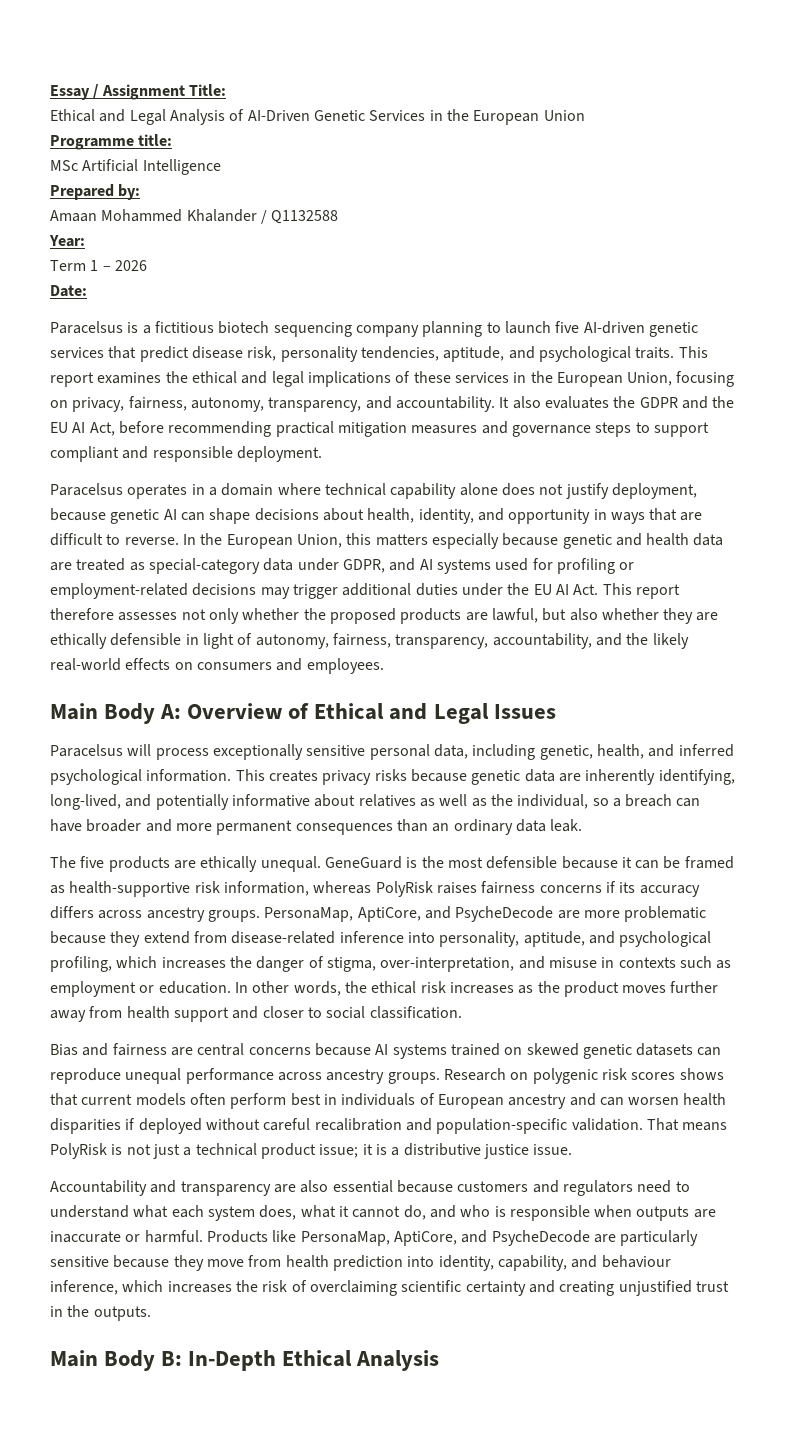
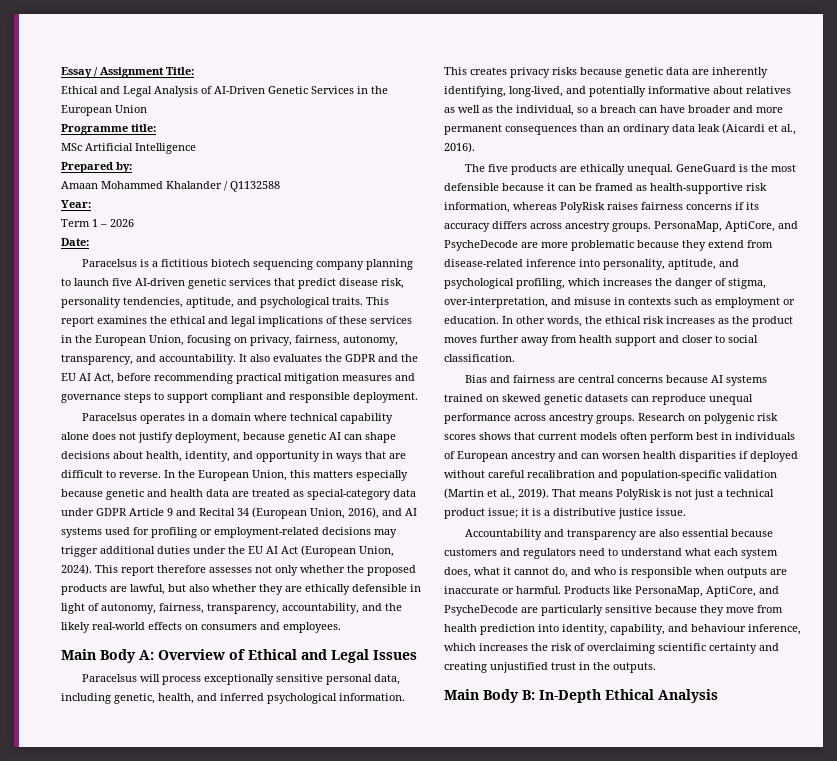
- In the European Union, this matters especially because genetic and health data are treated as special-category data under GDPR, and AI systems used for profiling or employment-related decisions may trigger additional duties under the EU AI Act. This report therefore assesses not only whether the proposed products are lawful, but also whether they are ethically defensible in light of autonomy, fairness, transparency, accountability, and the likely real-world effects on consumers and employees.
+ In the European Union, this matters especially because genetic and health data are treated as special-category data under GDPR Article 9 and Recital 34 (European Union, 2016), and AI systems used for profiling or employment-related decisions may trigger additional duties under the EU AI Act (European Union, 2024). This report therefore assesses not only whether the proposed products are lawful, but also whether they are ethically defensible in light of autonomy, fairness, transparency, accountability, and the likely real-world effects on consumers and employees.
- This creates privacy risks because genetic data are inherently identifying, long-lived, and potentially informative about relatives as well as the individual, so a breach can have broader and more permanent consequences than an ordinary data leak.
+ This creates privacy risks because genetic data are inherently identifying, long-lived, and potentially informative about relatives as well as the individual, so a breach can have broader and more permanent consequences than an ordinary data leak (Aicardi et al., 2016).
- Research on polygenic risk scores shows that current models often perform best in individuals of European ancestry and can worsen health disparities if deployed without careful recalibration and population-specific validation.
+ Research on polygenic risk scores shows that current models often perform best in individuals of European ancestry and can worsen health disparities if deployed without careful recalibration and population-specific validation (Martin et al., 2019).

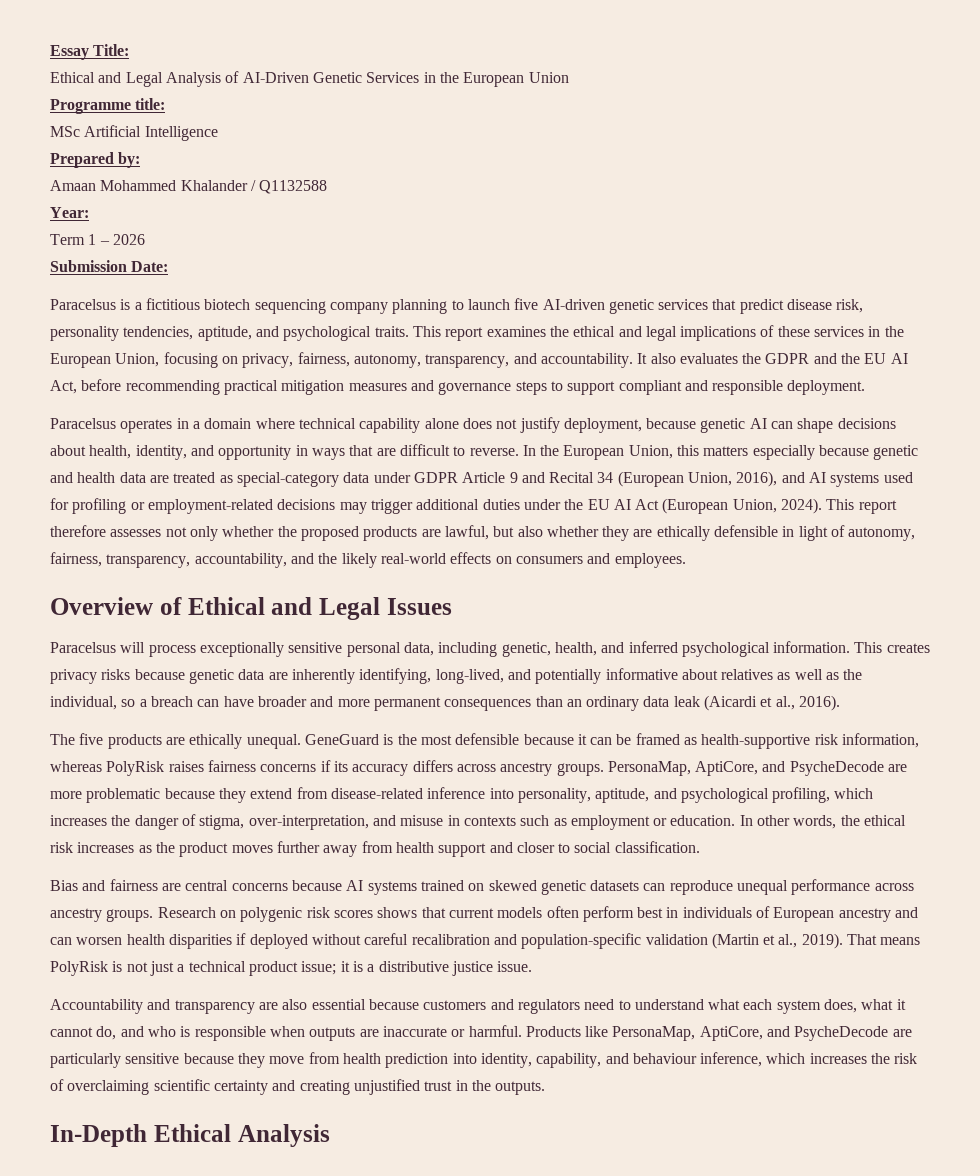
- Essay / Assignment Title:
+ Essay Title:
- Date:
+ Submission Date:
- Main Body A: Overview of Ethical and Legal Issues
+ Overview of Ethical and Legal Issues
- Main Body B: In-Depth Ethical Analysis
+ In-Depth Ethical Analysis

